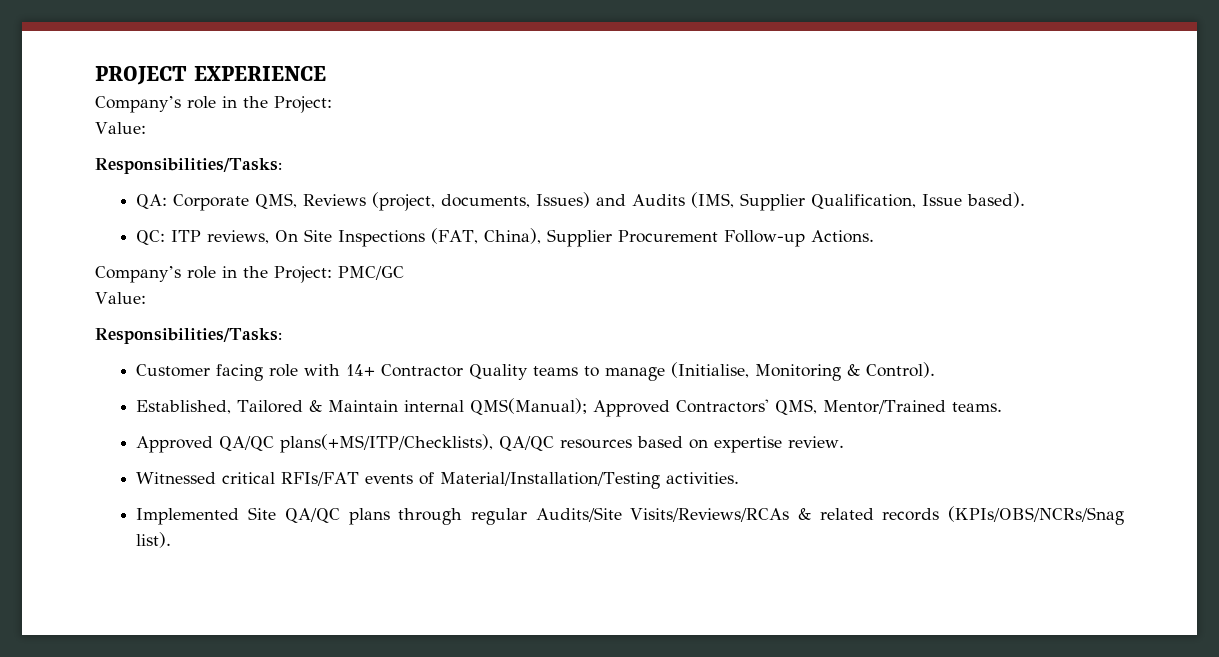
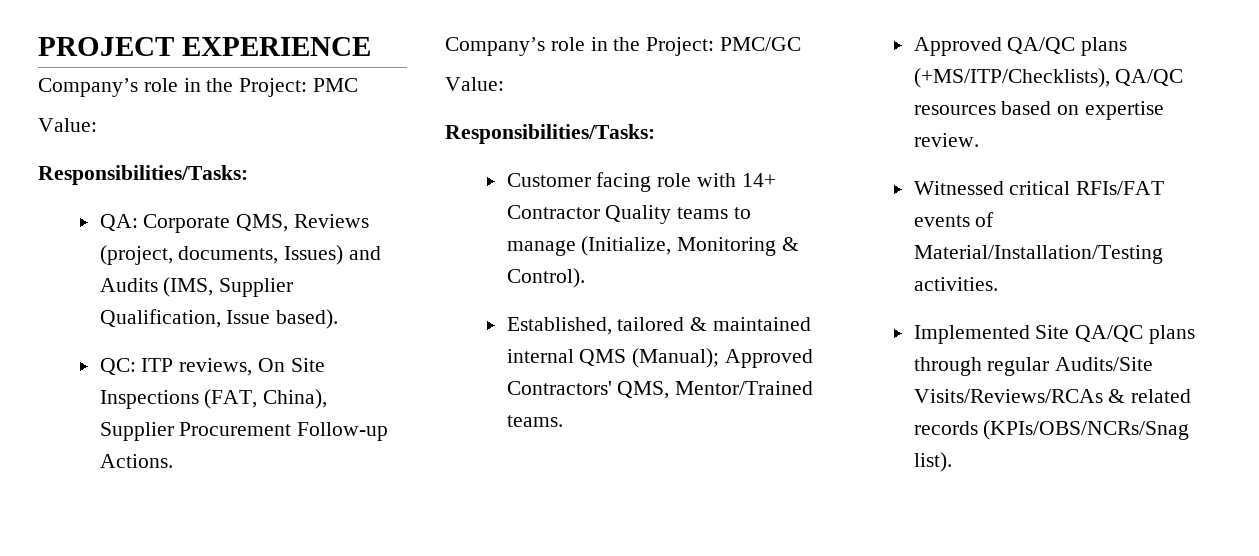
  PROJECT EXPERIENCE
- Company’s role in the Project:
+ Company’s role in the Project: PMC
- Customer facing role with 14+ Contractor Quality teams to manage (Initialise, Monitoring & Control).
+ Customer facing role with 14+ Contractor Quality teams to manage (Initialize, Monitoring & Control).
- Established, Tailored & Maintain internal QMS(Manual); Approved Contractors' QMS, Mentor/Trained teams.
+ Established, tailored & maintained internal QMS (Manual); Approved Contractors' QMS, Mentor/Trained teams.
- Approved QA/QC plans(+MS/ITP/Checklists), QA/QC resources based on expertise review.
+ Approved QA/QC plans (+MS/ITP/Checklists), QA/QC resources based on expertise review.

